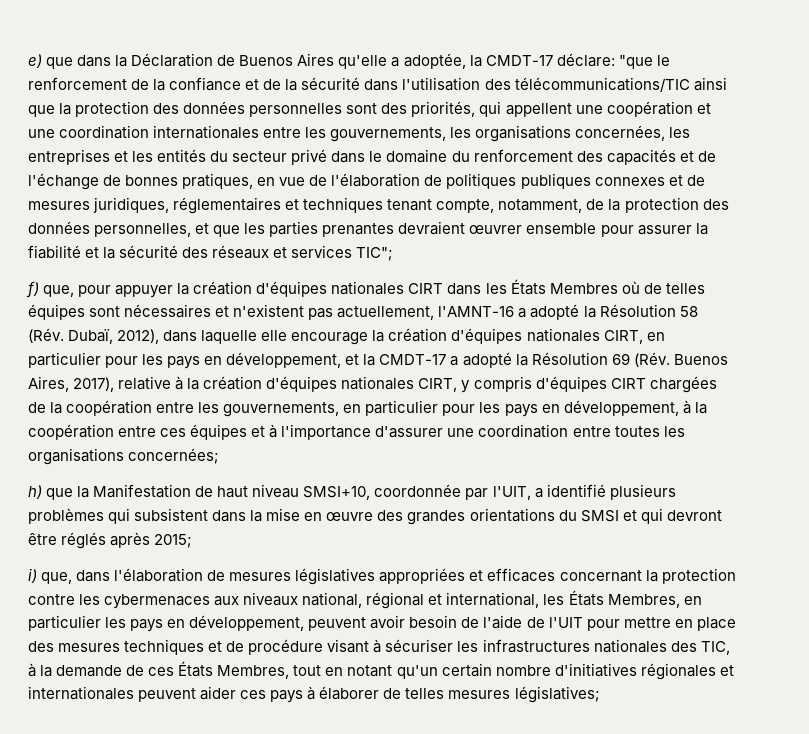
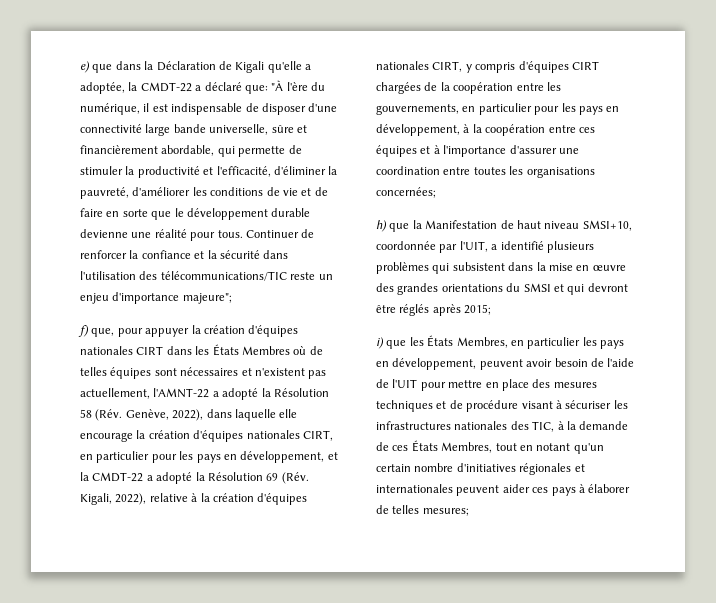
- e) que dans la Déclaration de Buenos Aires qu'elle a adoptée, la CMDT-17 déclare: "que le renforcement de la confiance et de la sécurité dans l'utilisation des télécommunications/TIC ainsi que la protection des données personnelles sont des priorités, qui appellent une coopération et une coordination internationales entre les gouvernements, les organisations concernées, les entreprises et les entités du secteur privé dans le domaine du renforcement des capacités et de l'échange de bonnes pratiques, en vue de l'élaboration de politiques publiques connexes et de mesures juridiques, réglementaires et techniques tenant compte, notamment, de la protection des données personnelles, et que les parties prenantes devraient œuvrer ensemble pour assurer la fiabilité et la sécurité des réseaux et services TIC";
+ e) que dans la Déclaration de Kigali qu'elle a adoptée, la CMDT-22 a déclaré que: "À l'ère du numérique, il est indispensable de disposer d'une connectivité large bande universelle, sûre et financièrement abordable, qui permette de stimuler la productivité et l'efficacité, d'éliminer la pauvreté, d'améliorer les conditions de vie et de faire en sorte que le développement durable devienne une réalité pour tous. Continuer de renforcer la confiance et la sécurité dans l'utilisation des télécommunications/TIC reste un enjeu d'importance majeure";
- f) que, pour appuyer la création d'équipes nationales CIRT dans les États Membres où de telles équipes sont nécessaires et n'existent pas actuellement, l'AMNT-16 a adopté la Résolution 58 (Rév. Dubaï, 2012), dans laquelle elle encourage la création d'équipes nationales CIRT, en particulier pour les pays en développement, et la CMDT-17 a adopté la Résolution 69 (Rév. Buenos Aires, 2017), relative à la création d'équipes nationales CIRT, y compris d'équipes CIRT chargées de la coopération entre les gouvernements, en particulier pour les pays en développement, à la coopération entre ces équipes et à l'importance d'assurer une coordination entre toutes les organisations concernées;
+ f) que, pour appuyer la création d'équipes nationales CIRT dans les États Membres où de telles équipes sont nécessaires et n'existent pas actuellement, l'AMNT-22 a adopté la Résolution 58 (Rév. Genève, 2022), dans laquelle elle encourage la création d'équipes nationales CIRT, en particulier pour les pays en développement, et la CMDT-22 a adopté la Résolution 69 (Rév. Kigali, 2022), relative à la création d'équipes nationales CIRT, y compris d'équipes CIRT chargées de la coopération entre les gouvernements, en particulier pour les pays en développement, à la coopération entre ces équipes et à l'importance d'assurer une coordination entre toutes les organisations concernées;
- i) que, dans l'élaboration de mesures législatives appropriées et efficaces concernant la protection contre les cybermenaces aux niveaux national, régional et international, les États Membres, en particulier les pays en développement, peuvent avoir besoin de l'aide de l'UIT pour mettre en place des mesures techniques et de procédure visant à sécuriser les infrastructures nationales des TIC, à la demande de ces États Membres, tout en notant qu'un certain nombre d'initiatives régionales et internationales peuvent aider ces pays à élaborer de telles mesures législatives;
+ i) que les États Membres, en particulier les pays en développement, peuvent avoir besoin de l'aide de l'UIT pour mettre en place des mesures techniques et de procédure visant à sécuriser les infrastructures nationales des TIC, à la demande de ces États Membres, tout en notant qu'un certain nombre d'initiatives régionales et internationales peuvent aider ces pays à élaborer de telles mesures;

